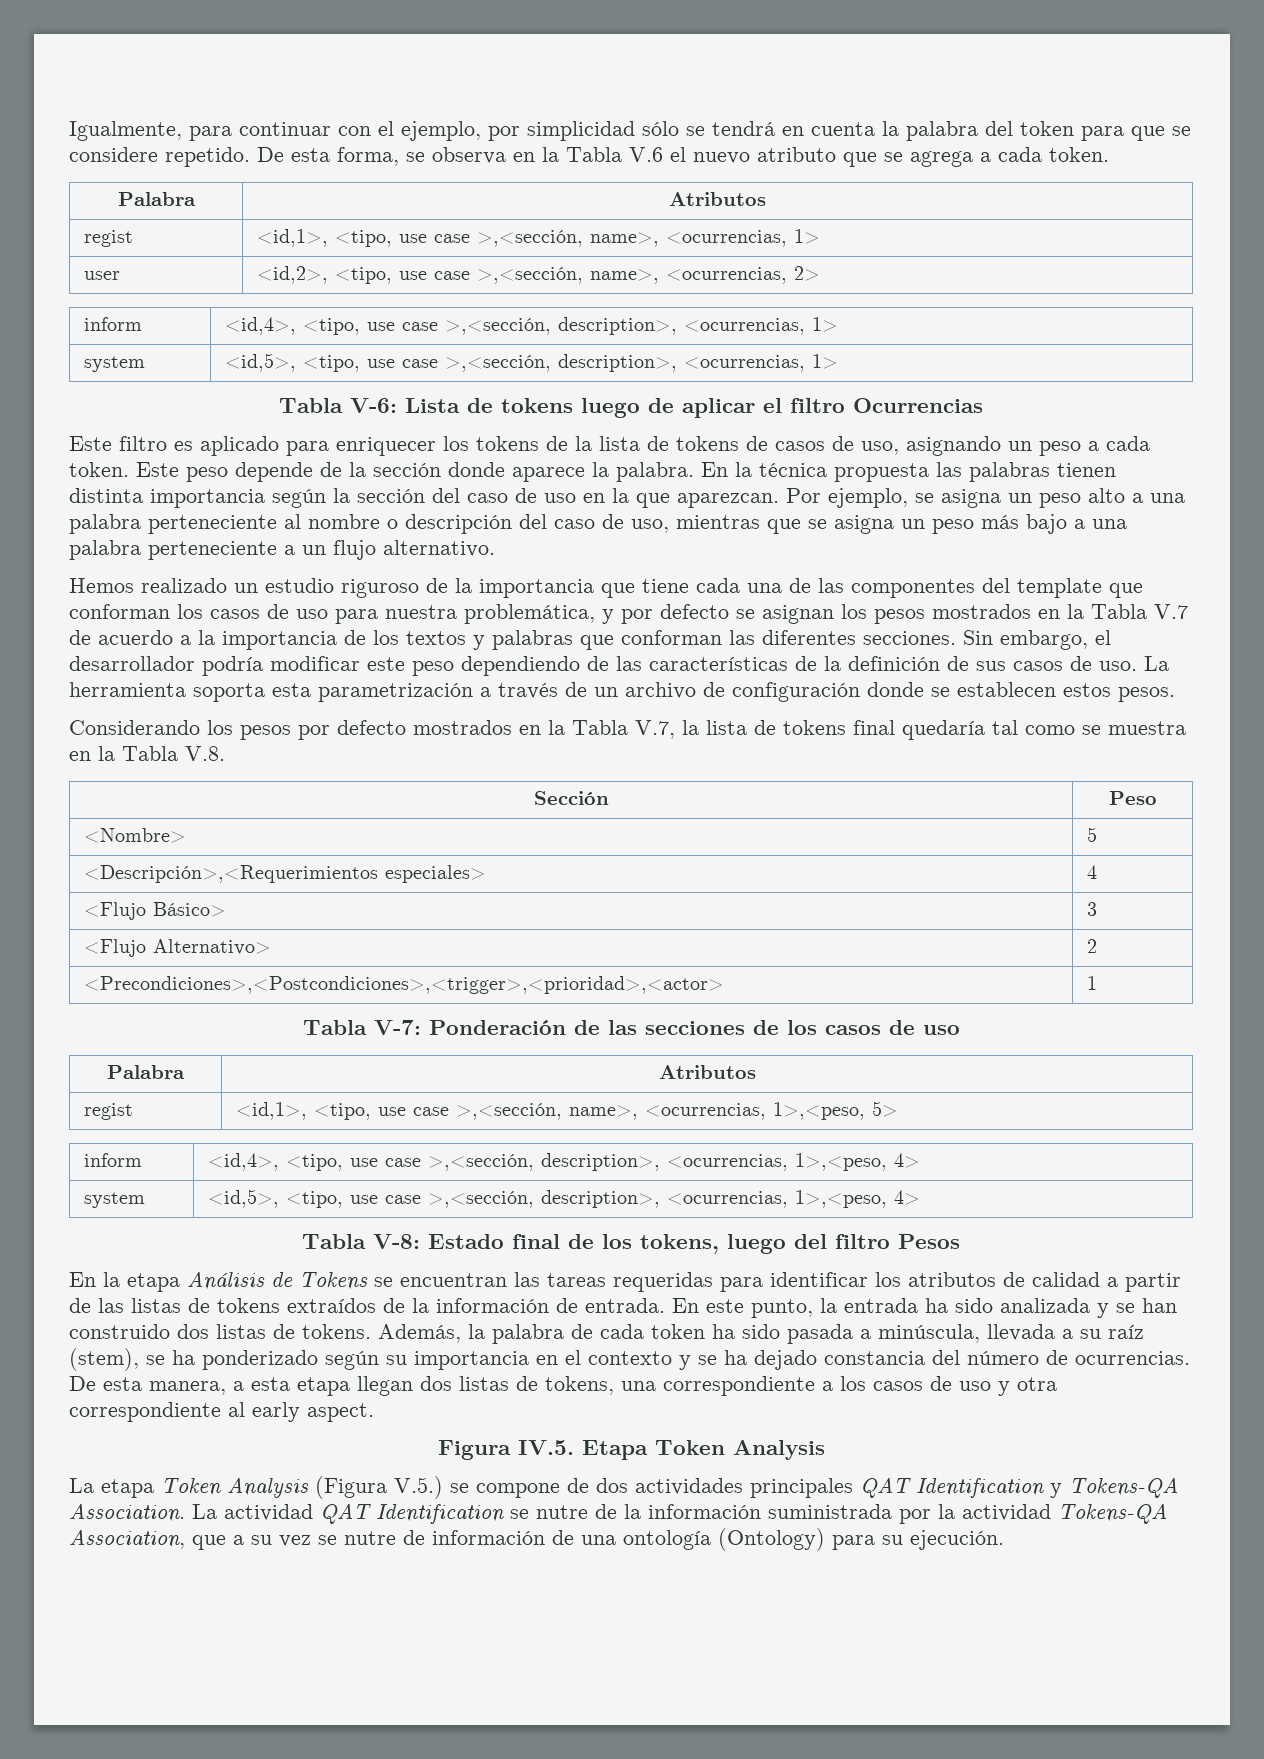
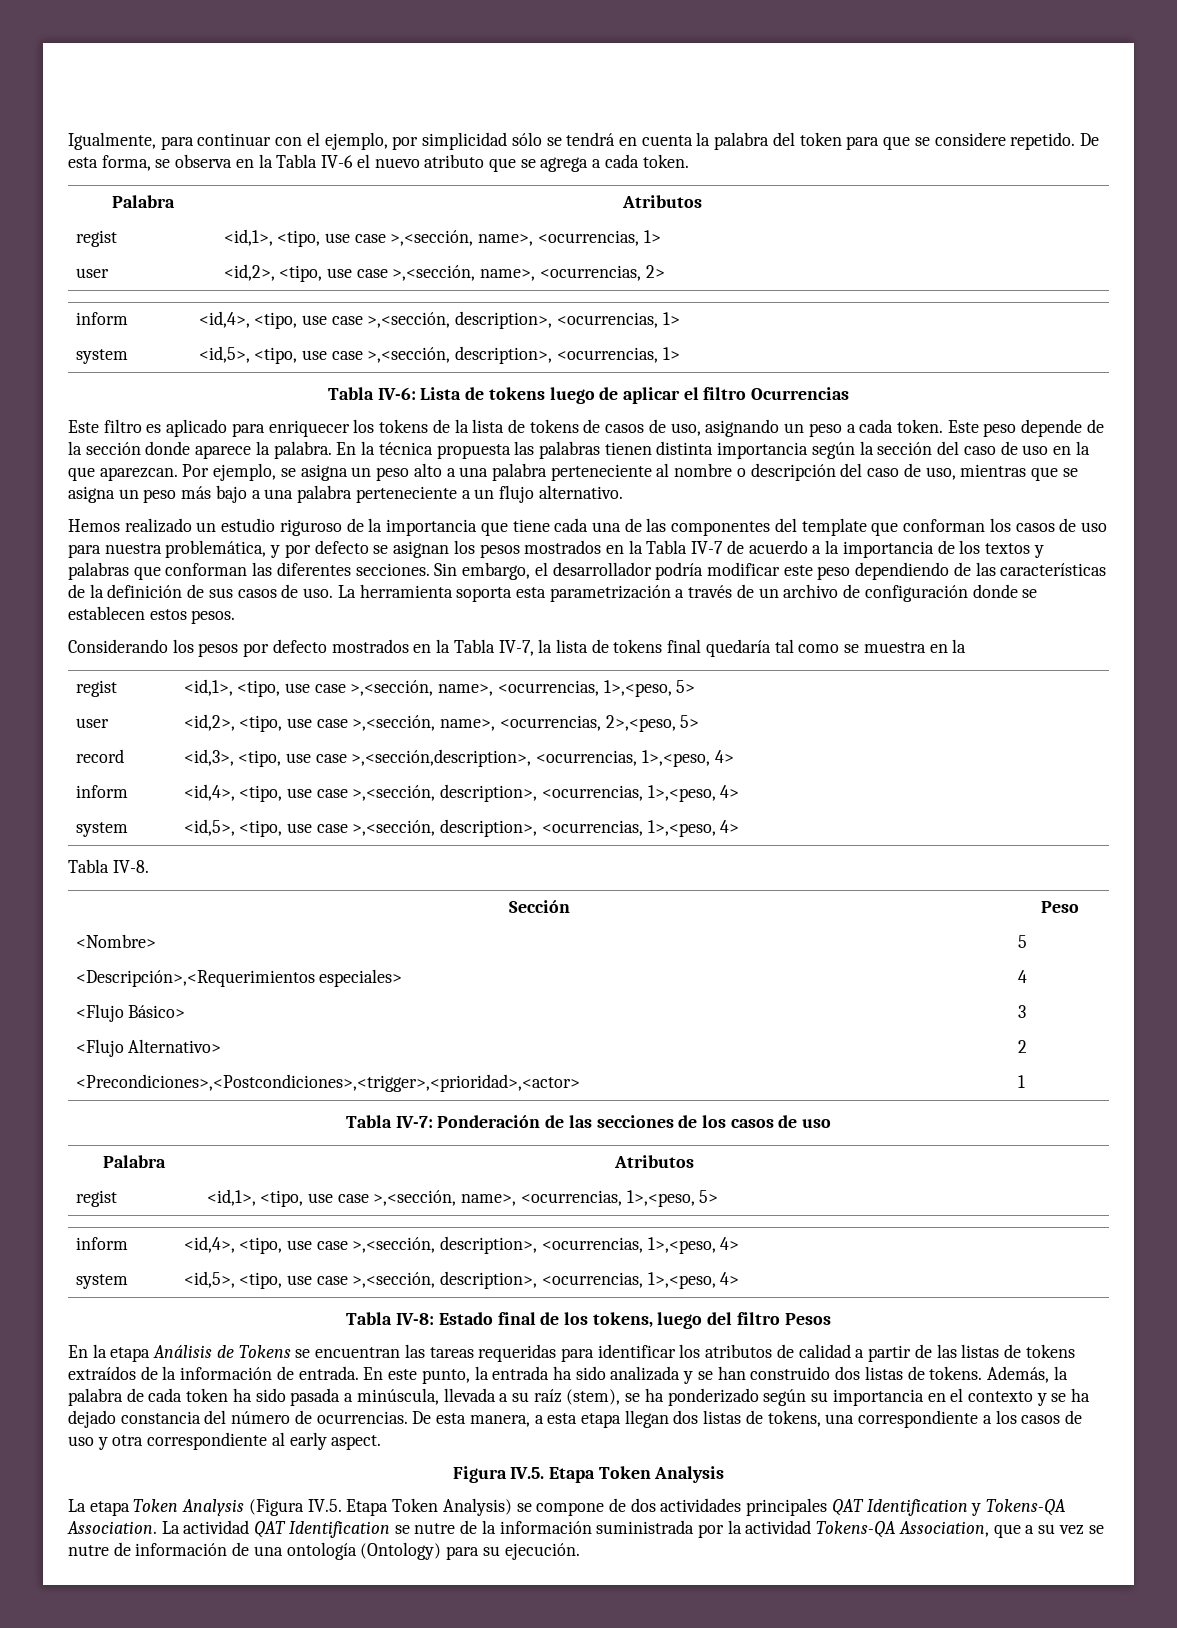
- De esta forma, se observa en la Tabla V.6 el nuevo atributo que se agrega a cada token.
+ De esta forma, se observa en la Tabla IV-6 el nuevo atributo que se agrega a cada token.
- Tabla V-6: Lista de tokens luego de aplicar el filtro Ocurrencias
+ Tabla IV-6: Lista de tokens luego de aplicar el filtro Ocurrencias
- Hemos realizado un estudio riguroso de la importancia que tiene cada una de las componentes del template que conforman los casos de uso para nuestra problemática, y por defecto se asignan los pesos mostrados en la Tabla V.7 de acuerdo a la importancia de los textos y palabras que conforman las diferentes secciones.
+ Hemos realizado un estudio riguroso de la importancia que tiene cada una de las componentes del template que conforman los casos de uso para nuestra problemática, y por defecto se asignan los pesos mostrados en la Tabla IV-7 de acuerdo a la importancia de los textos y palabras que conforman las diferentes secciones.
- Considerando los pesos por defecto mostrados en la Tabla V.7, la lista de tokens final quedaría tal como se muestra en la Tabla V.8.
+ Considerando los pesos por defecto mostrados en la Tabla IV-7, la lista de tokens final quedaría tal como se muestra en la
+ regist | <id,1>, <tipo, use case >,<sección, name>, <ocurrencias, 1>,<peso, 5>
+ user | <id,2>, <tipo, use case >,<sección, name>, <ocurrencias, 2>,<peso, 5>
+ record | <id,3>, <tipo, use case >,<sección,description>, <ocurrencias, 1>,<peso, 4>
+ inform | <id,4>, <tipo, use case >,<sección, description>, <ocurrencias, 1>,<peso, 4>
+ system | <id,5>, <tipo, use case >,<sección, description>, <ocurrencias, 1>,<peso, 4>
+ Tabla IV-8.
- Tabla V-7: Ponderación de las secciones de los casos de uso
+ Tabla IV-7: Ponderación de las secciones de los casos de uso
- Tabla V-8: Estado final de los tokens, luego del filtro Pesos
+ Tabla IV-8: Estado final de los tokens, luego del filtro Pesos
- La etapa Token Analysis (Figura V.5.) se compone de dos actividades principales QAT Identification y Tokens-QA Association.
+ La etapa Token Analysis (Figura IV.5. Etapa Token Analysis) se compone de dos actividades principales QAT Identification y Tokens-QA Association.

